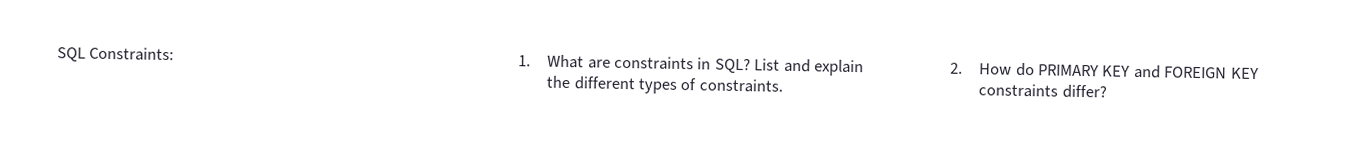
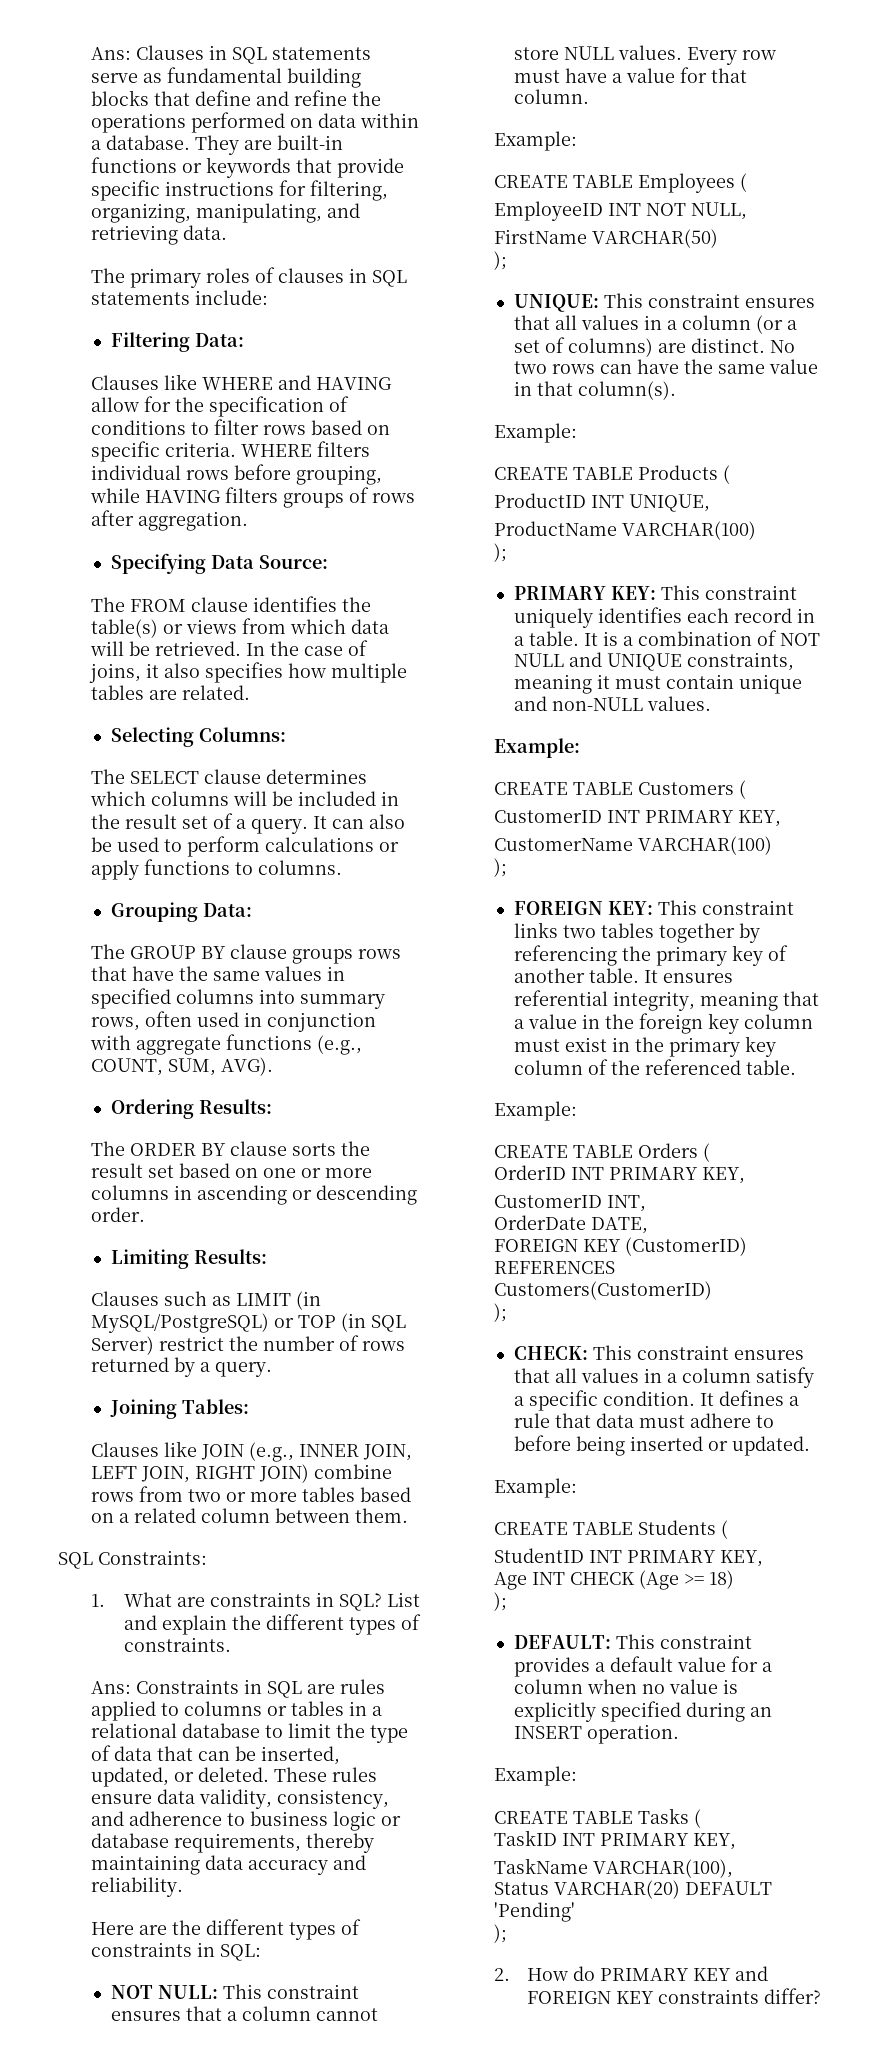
+ Ans: Clauses in SQL statements serve as fundamental building blocks that define and refine the operations performed on data within a database. They are built-in functions or keywords that provide specific instructions for filtering, organizing, manipulating, and retrieving data.
+ The primary roles of clauses in SQL statements include:
+ Filtering Data:
+ Clauses like WHERE and HAVING allow for the specification of conditions to filter rows based on specific criteria. WHERE filters individual rows before grouping, while HAVING filters groups of rows after aggregation.
+ Specifying Data Source:
+ The FROM clause identifies the table(s) or views from which data will be retrieved. In the case of joins, it also specifies how multiple tables are related.
+ Selecting Columns:
+ The SELECT clause determines which columns will be included in the result set of a query. It can also be used to perform calculations or apply functions to columns.
+ Grouping Data:
+ The GROUP BY clause groups rows that have the same values in specified columns into summary rows, often used in conjunction with aggregate functions (e.g., COUNT, SUM, AVG).
+ Ordering Results:
+ The ORDER BY clause sorts the result set based on one or more columns in ascending or descending order.
+ Limiting Results:
+ Clauses such as LIMIT (in MySQL/PostgreSQL) or TOP (in SQL Server) restrict the number of rows returned by a query.
+ Joining Tables:
+ Clauses like JOIN (e.g., INNER JOIN, LEFT JOIN, RIGHT JOIN) combine rows from two or more tables based on a related column between them.
+ Ans: Constraints in SQL are rules applied to columns or tables in a relational database to limit the type of data that can be inserted, updated, or deleted. These rules ensure data validity, consistency, and adherence to business logic or database requirements, thereby maintaining data accuracy and reliability.
+ Here are the different types of constraints in SQL:
+ NOT NULL: This constraint ensures that a column cannot store NULL values. Every row must have a value for that column.
+ Example:
+ CREATE TABLE Employees (
+ EmployeeID INT NOT NULL,
+ FirstName VARCHAR(50)
+ );
+ UNIQUE: This constraint ensures that all values in a column (or a set of columns) are distinct. No two rows can have the same value in that column(s).
+ Example:
+ CREATE TABLE Products (
+ ProductID INT UNIQUE,
+ ProductName VARCHAR(100)
+ );
+ PRIMARY KEY: This constraint uniquely identifies each record in a table. It is a combination of NOT NULL and UNIQUE constraints, meaning it must contain unique and non-NULL values.
+ Example:
+ CREATE TABLE Customers (
+ CustomerID INT PRIMARY KEY,
+ CustomerName VARCHAR(100)
+ );
+ FOREIGN KEY: This constraint links two tables together by referencing the primary key of another table. It ensures referential integrity, meaning that a value in the foreign key column must exist in the primary key column of the referenced table.
+ Example:
+ CREATE TABLE Orders (
+ OrderID INT PRIMARY KEY,
+ CustomerID INT,
+ OrderDate DATE,
+ FOREIGN KEY (CustomerID) REFERENCES Customers(CustomerID)
+ );
+ CHECK: This constraint ensures that all values in a column satisfy a specific condition. It defines a rule that data must adhere to before being inserted or updated.
+ Example:
+ CREATE TABLE Students (
+ StudentID INT PRIMARY KEY,
+ Age INT CHECK (Age >= 18)
+ );
+ DEFAULT: This constraint provides a default value for a column when no value is explicitly specified during an INSERT operation.
+ Example:
+ CREATE TABLE Tasks (
+ TaskID INT PRIMARY KEY,
+ TaskName VARCHAR(100),
+ Status VARCHAR(20) DEFAULT 'Pending'
+ );

